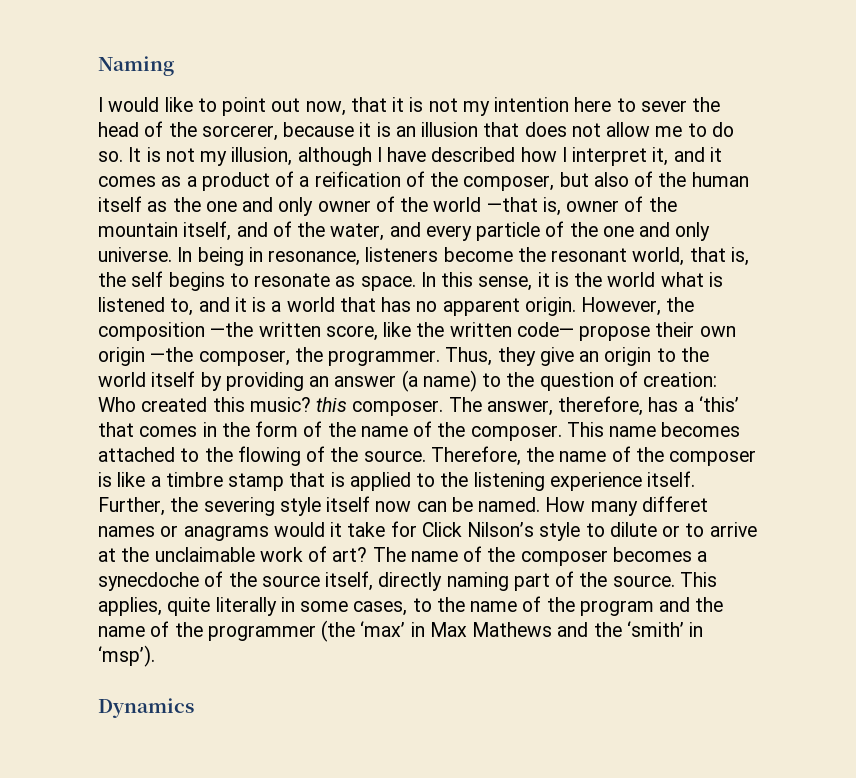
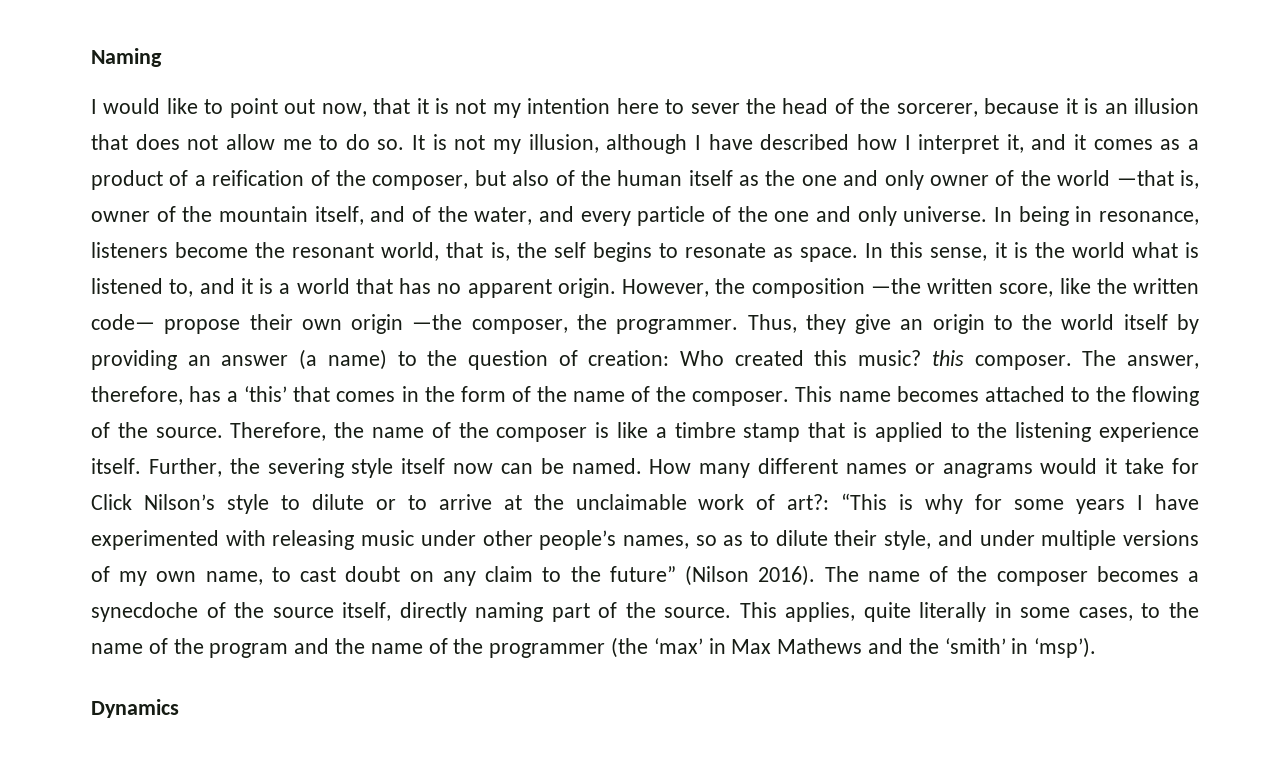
- How many differet names or anagrams would it take for Click Nilson’s style to dilute or to arrive at the unclaimable work of art?
+ How many different names or anagrams would it take for Click Nilson’s style to dilute or to arrive at the unclaimable work of art?: “This is why for some years I have experimented with releasing music under other people’s names, so as to dilute their style, and under multiple versions of my own name, to cast doubt on any claim to the future” (Nilson 2016).

